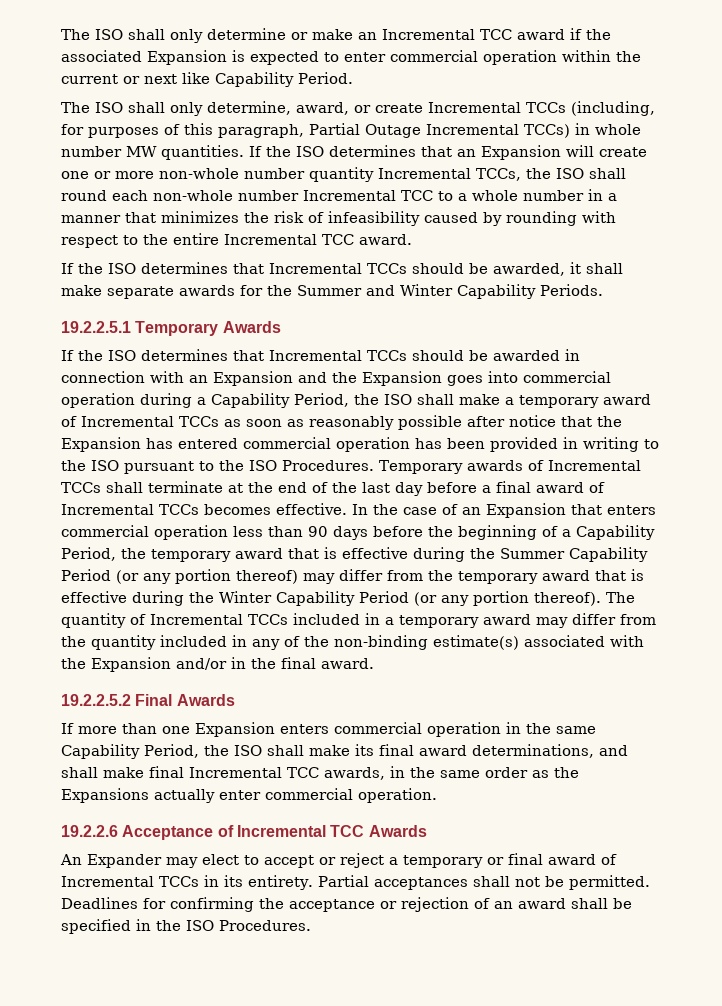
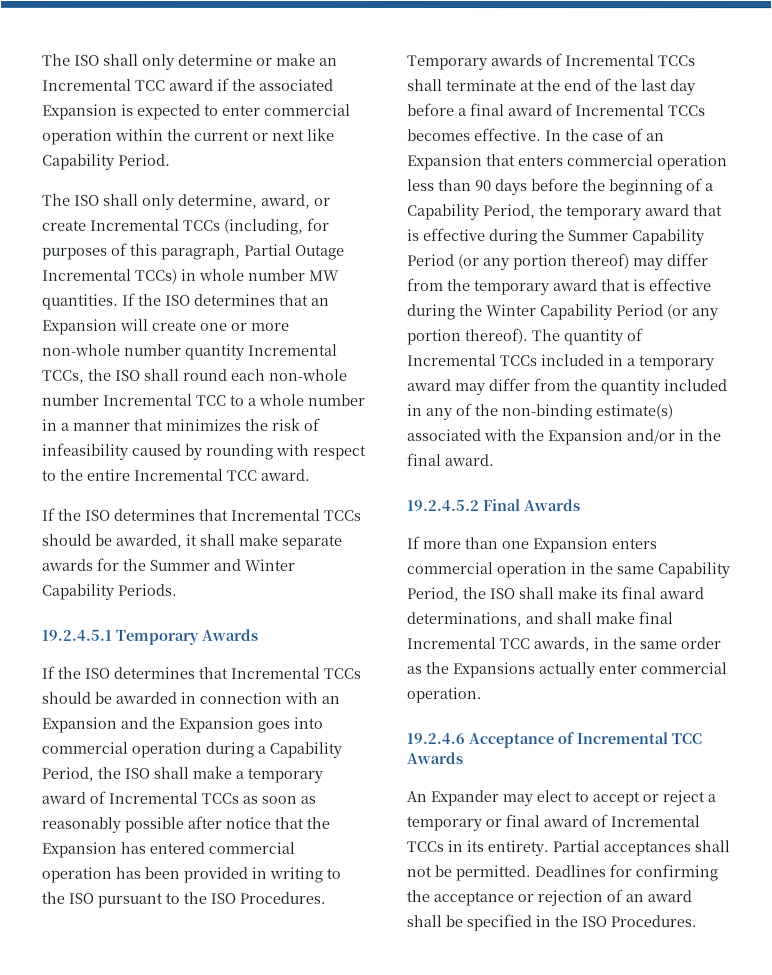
- 19.2.2.5.1 Temporary Awards
+ 19.2.4.5.1 Temporary Awards
- 19.2.2.5.2 Final Awards
+ 19.2.4.5.2 Final Awards
- 19.2.2.6 Acceptance of Incremental TCC Awards
+ 19.2.4.6 Acceptance of Incremental TCC Awards

